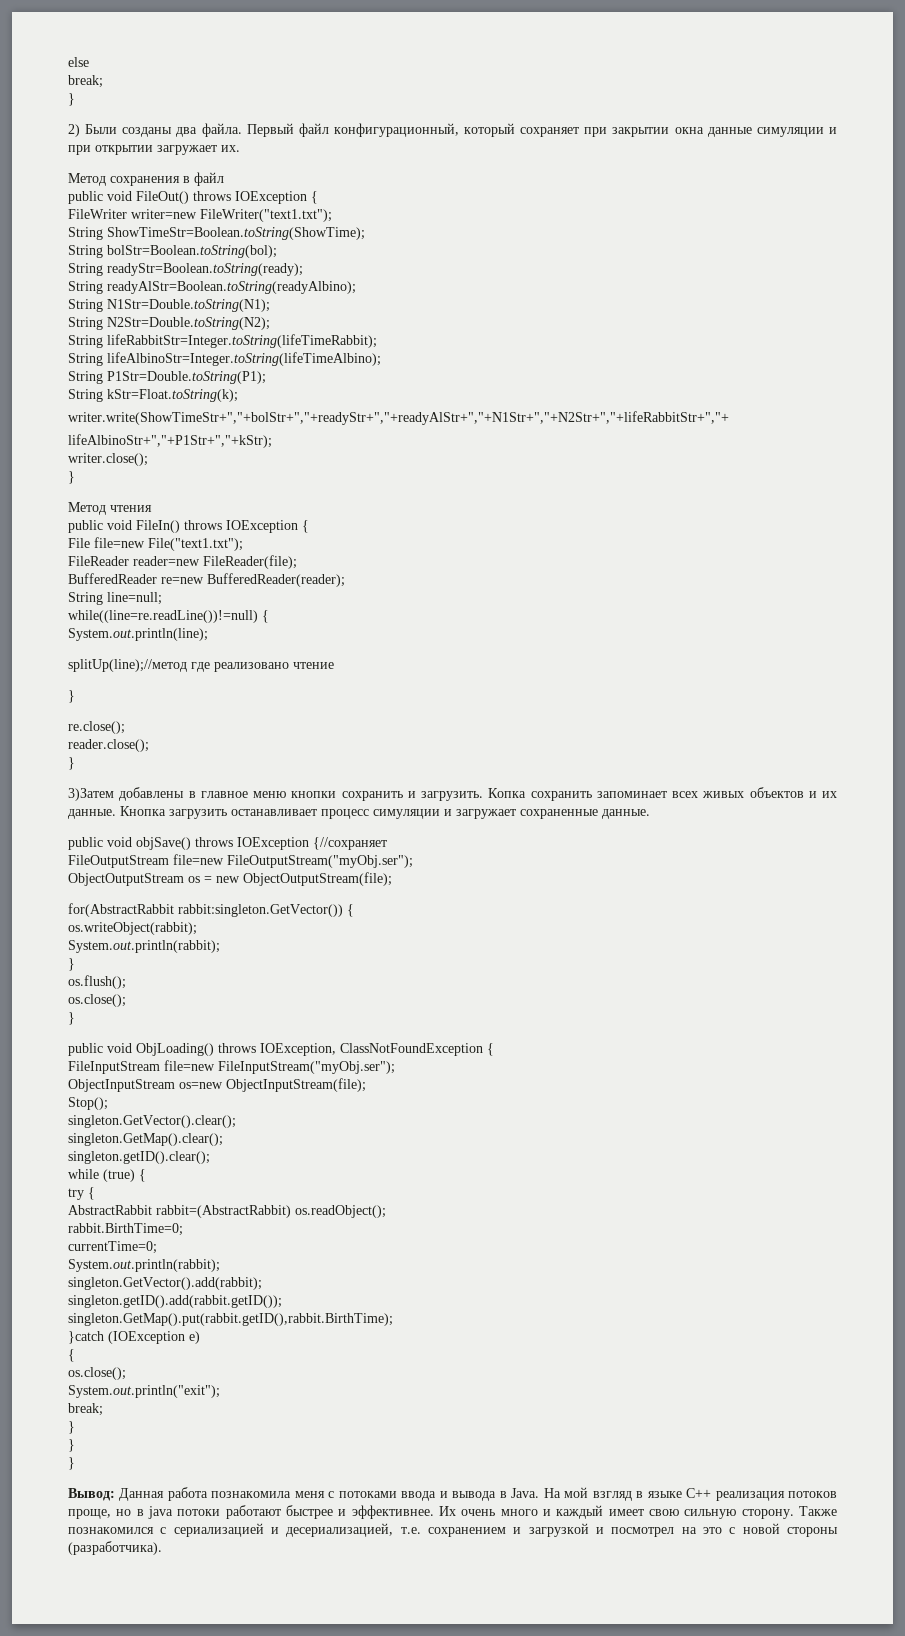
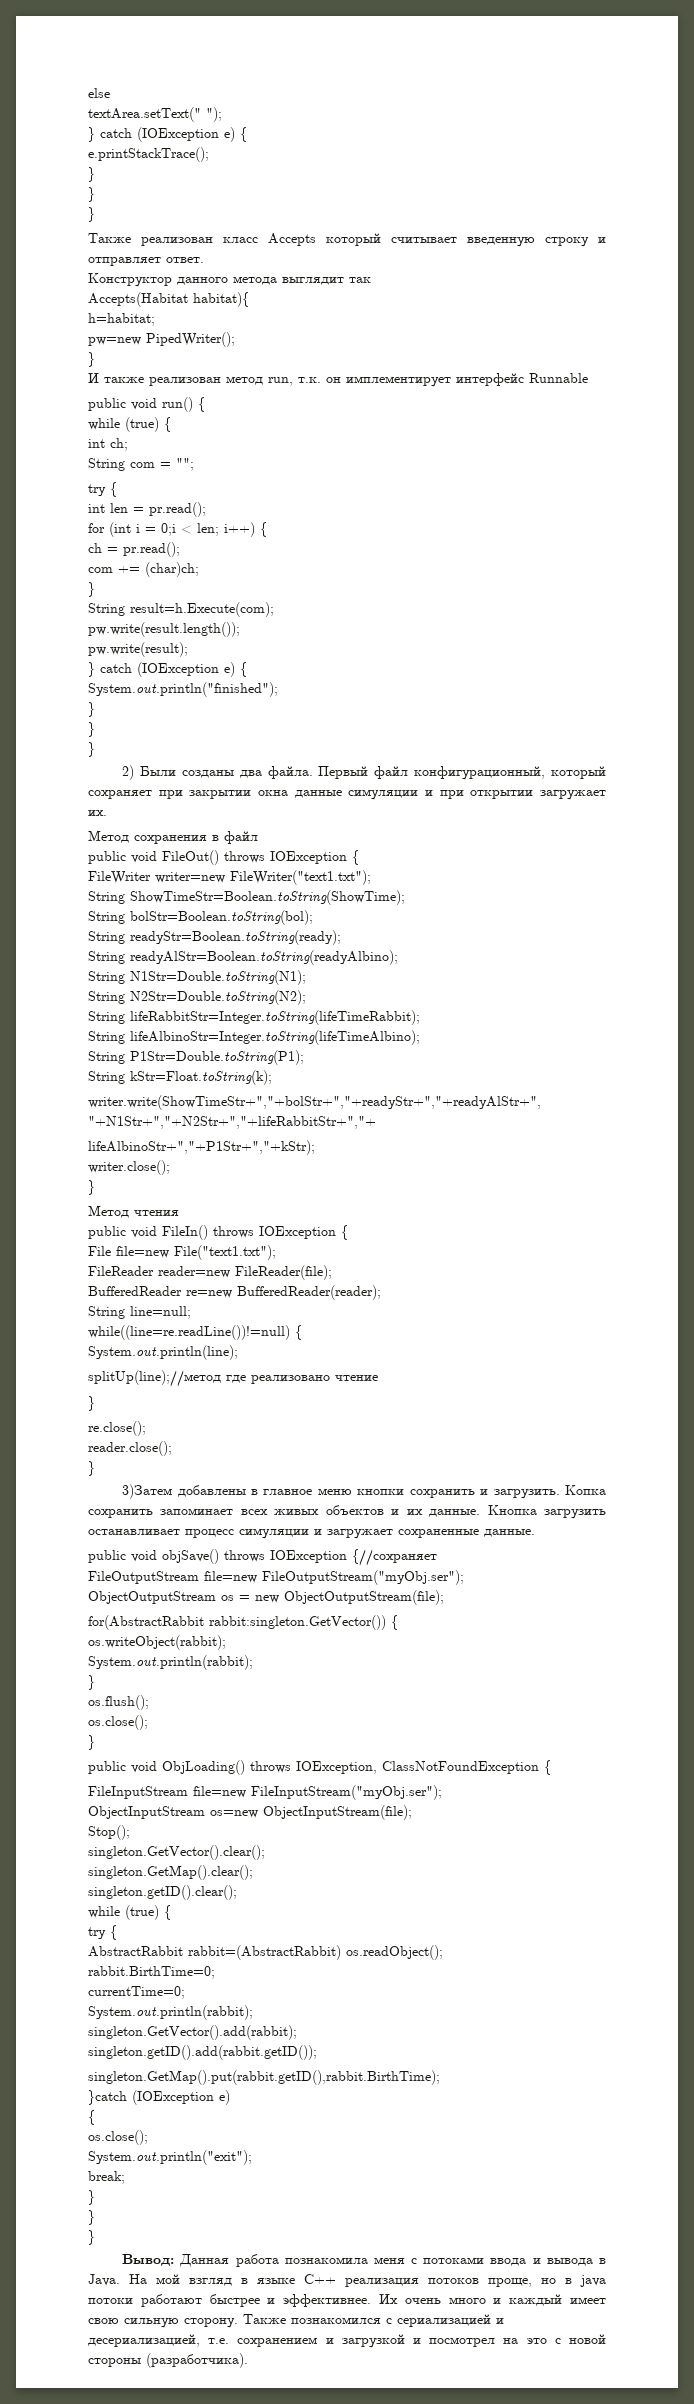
  else
- break;
+ textArea.setText(" ");
+ } catch (IOException e) {
+ e.printStackTrace();
+ }
+ }
+ }
+ Также реализован класс Accepts который считывает введенную строку и отправляет ответ.
+ Конструктор данного метода выглядит так
+ Accepts(Habitat habitat){
+ h=habitat;
+ pw=new PipedWriter();
+ }
+ И также реализован метод run, т.к. он имплементирует интерфейс Runnable
+ public void run() {
+ while (true) {
+ int ch;
+ String com = "";
+ try {
+ int len = pr.read();
+ for (int i = 0;i < len; i++) {
+ ch = pr.read();
+ com += (char)ch;
+ }
+ String result=h.Execute(com);
+ pw.write(result.length());
+ pw.write(result);
+ } catch (IOException e) {
+ System.out.println("finished");
+ }
+ }

